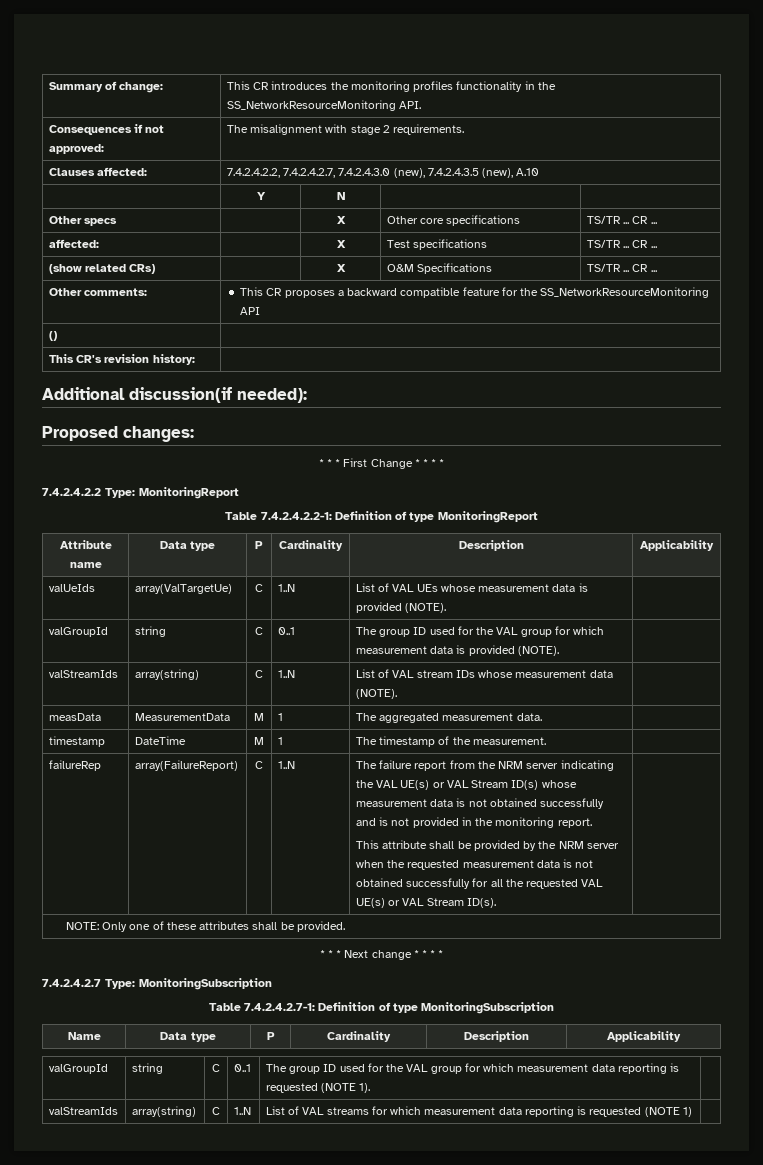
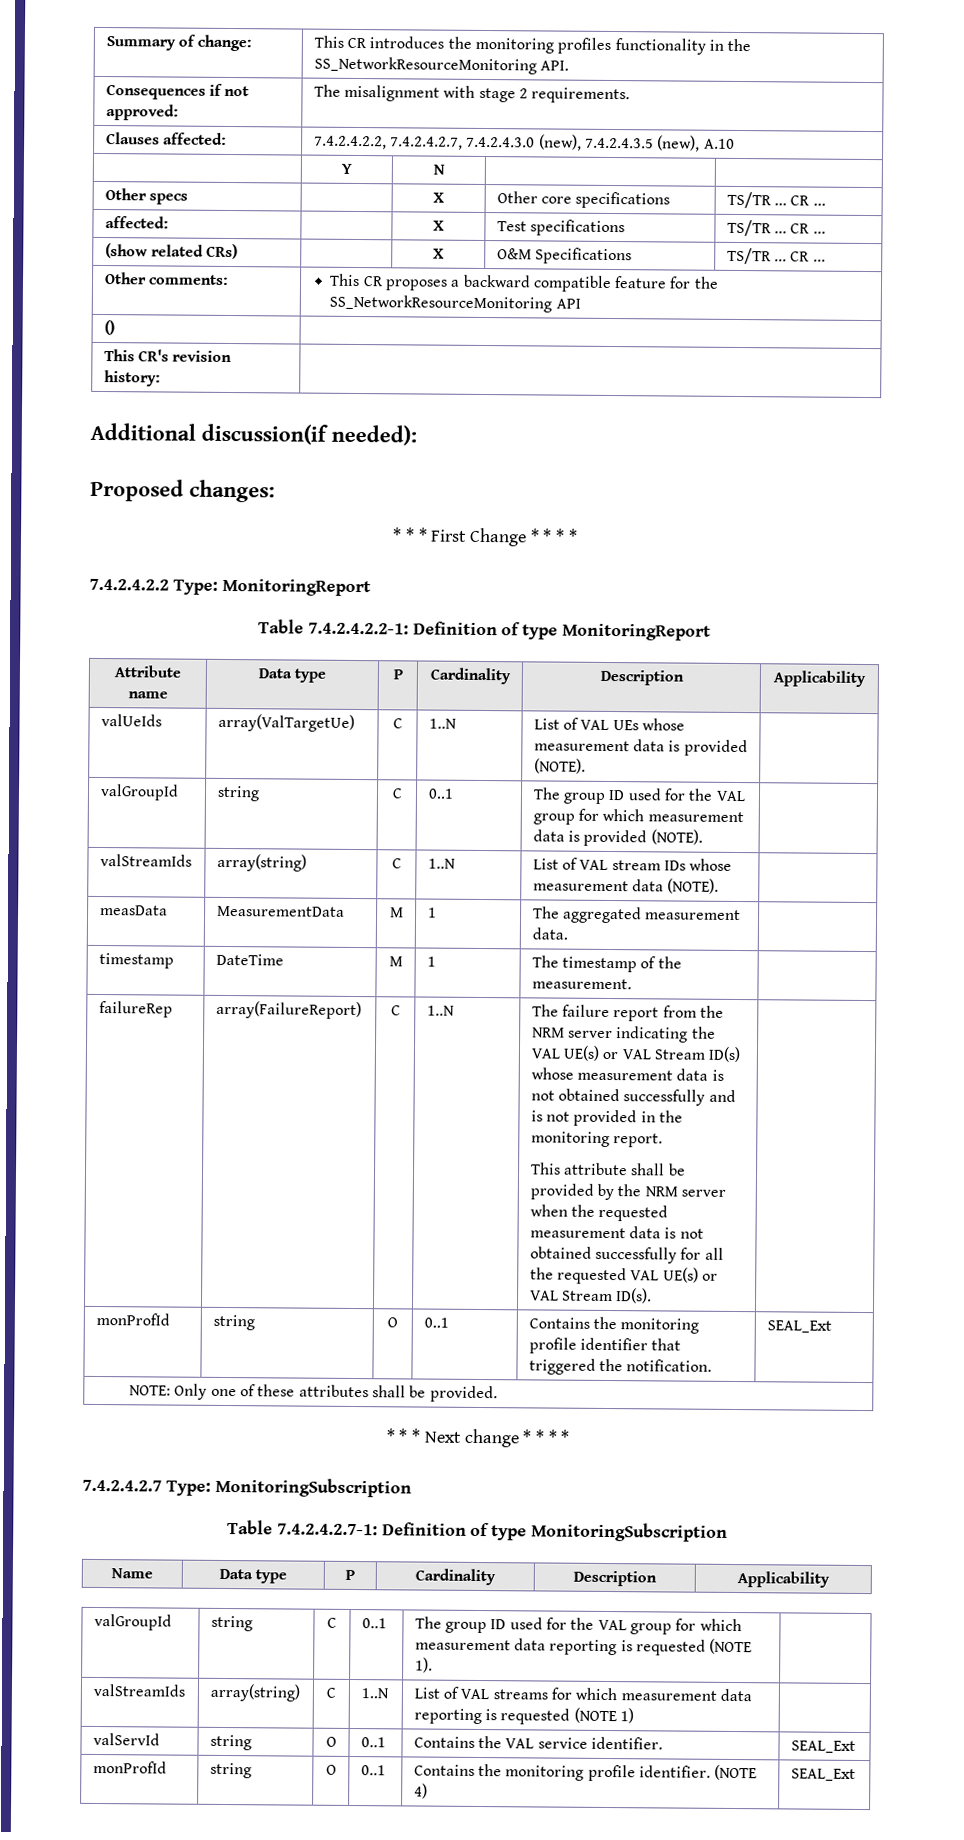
+ monProfId | string | O | 0..1 | Contains the monitoring profile identifier that triggered the notification. | SEAL_Ext
+ valServId | string | O | 0..1 | Contains the VAL service identifier. | SEAL_Ext
+ monProfId | string | O | 0..1 | Contains the monitoring profile identifier. (NOTE 4) | SEAL_Ext

